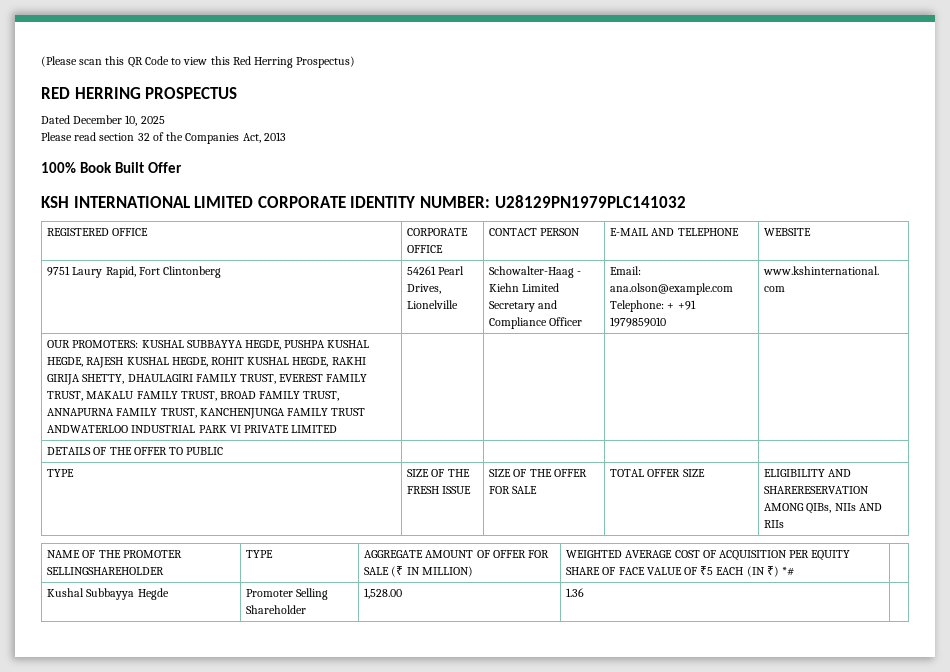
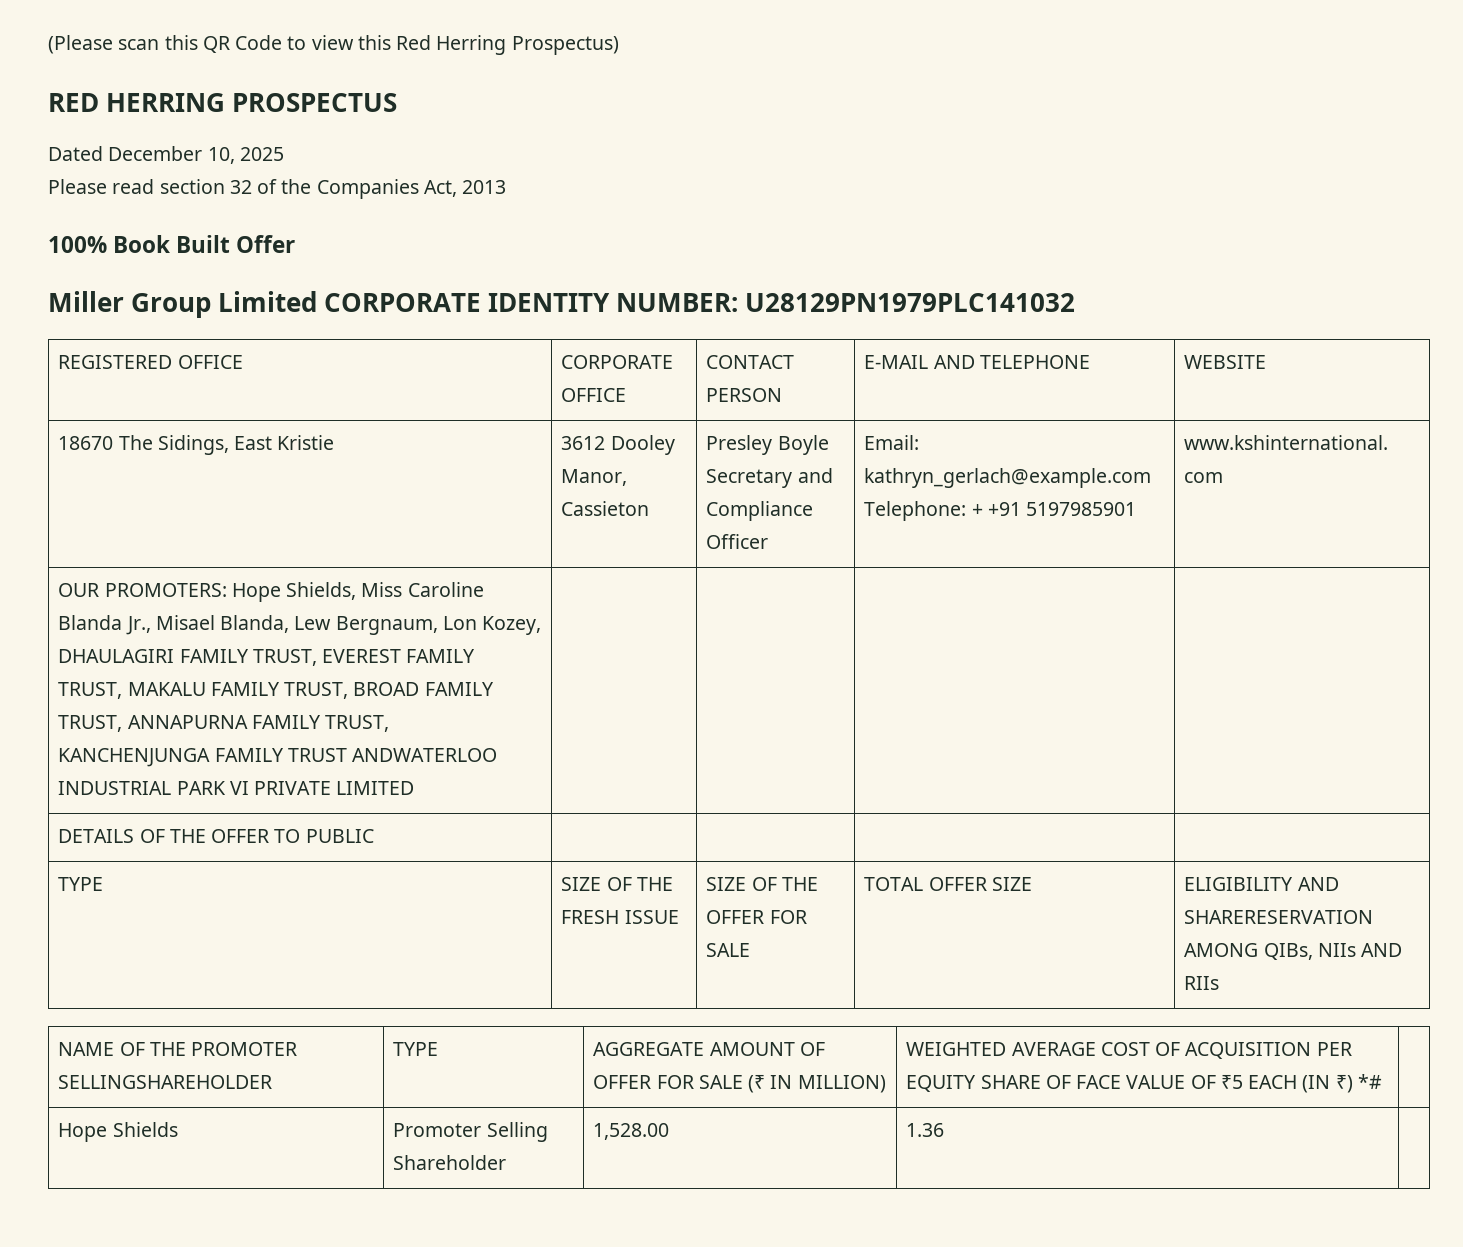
- KSH INTERNATIONAL LIMITED CORPORATE IDENTITY NUMBER: U28129PN1979PLC141032
+ Miller Group Limited CORPORATE IDENTITY NUMBER: U28129PN1979PLC141032
- 9751 Laury Rapid, Fort Clintonberg | 54261 Pearl Drives, Lionelville | Schowalter-Haag - Kiehn Limited Secretary and Compliance Officer | Email: ana.olson@example.com Telephone: + +91 1979859010 | www.kshinternational. com
+ 18670 The Sidings, East Kristie | 3612 Dooley Manor, Cassieton | Presley Boyle Secretary and Compliance Officer | Email: kathryn_gerlach@example.com Telephone: + +91 5197985901 | www.kshinternational. com
- OUR PROMOTERS: KUSHAL SUBBAYYA HEGDE, PUSHPA KUSHAL HEGDE, RAJESH KUSHAL HEGDE, ROHIT KUSHAL HEGDE, RAKHI GIRIJA SHETTY, DHAULAGIRI FAMILY TRUST, EVEREST FAMILY TRUST, MAKALU FAMILY TRUST, BROAD FAMILY TRUST, ANNAPURNA FAMILY TRUST, KANCHENJUNGA FAMILY TRUST ANDWATERLOO INDUSTRIAL PARK VI PRIVATE LIMITED
+ OUR PROMOTERS: Hope Shields, Miss Caroline Blanda Jr., Misael Blanda, Lew Bergnaum, Lon Kozey, DHAULAGIRI FAMILY TRUST, EVEREST FAMILY TRUST, MAKALU FAMILY TRUST, BROAD FAMILY TRUST, ANNAPURNA FAMILY TRUST, KANCHENJUNGA FAMILY TRUST ANDWATERLOO INDUSTRIAL PARK VI PRIVATE LIMITED
- Kushal Subbayya Hegde | Promoter Selling Shareholder | 1,528.00 | 1.36 |
+ Hope Shields | Promoter Selling Shareholder | 1,528.00 | 1.36 |

